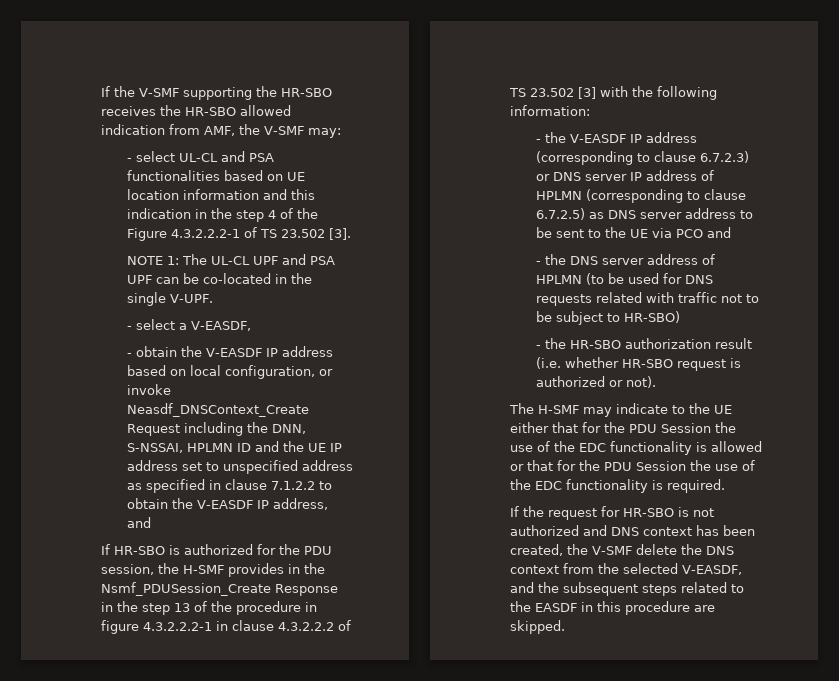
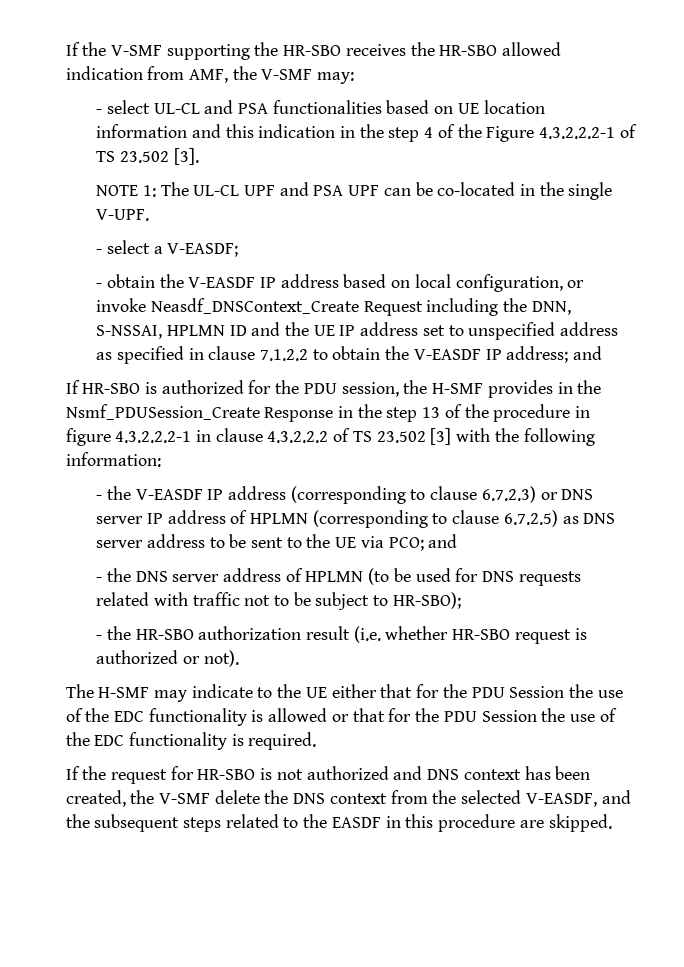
- - select a V-EASDF,
+ - select a V-EASDF;
- - obtain the V-EASDF IP address based on local configuration, or invoke Neasdf_DNSContext_Create Request including the DNN, S-NSSAI, HPLMN ID and the UE IP address set to unspecified address as specified in clause 7.1.2.2 to obtain the V-EASDF IP address, and
+ - obtain the V-EASDF IP address based on local configuration, or invoke Neasdf_DNSContext_Create Request including the DNN, S-NSSAI, HPLMN ID and the UE IP address set to unspecified address as specified in clause 7.1.2.2 to obtain the V-EASDF IP address; and
- - the V-EASDF IP address (corresponding to clause 6.7.2.3) or DNS server IP address of HPLMN (corresponding to clause 6.7.2.5) as DNS server address to be sent to the UE via PCO and
+ - the V-EASDF IP address (corresponding to clause 6.7.2.3) or DNS server IP address of HPLMN (corresponding to clause 6.7.2.5) as DNS server address to be sent to the UE via PCO; and
- - the DNS server address of HPLMN (to be used for DNS requests related with traffic not to be subject to HR-SBO)
+ - the DNS server address of HPLMN (to be used for DNS requests related with traffic not to be subject to HR-SBO);

